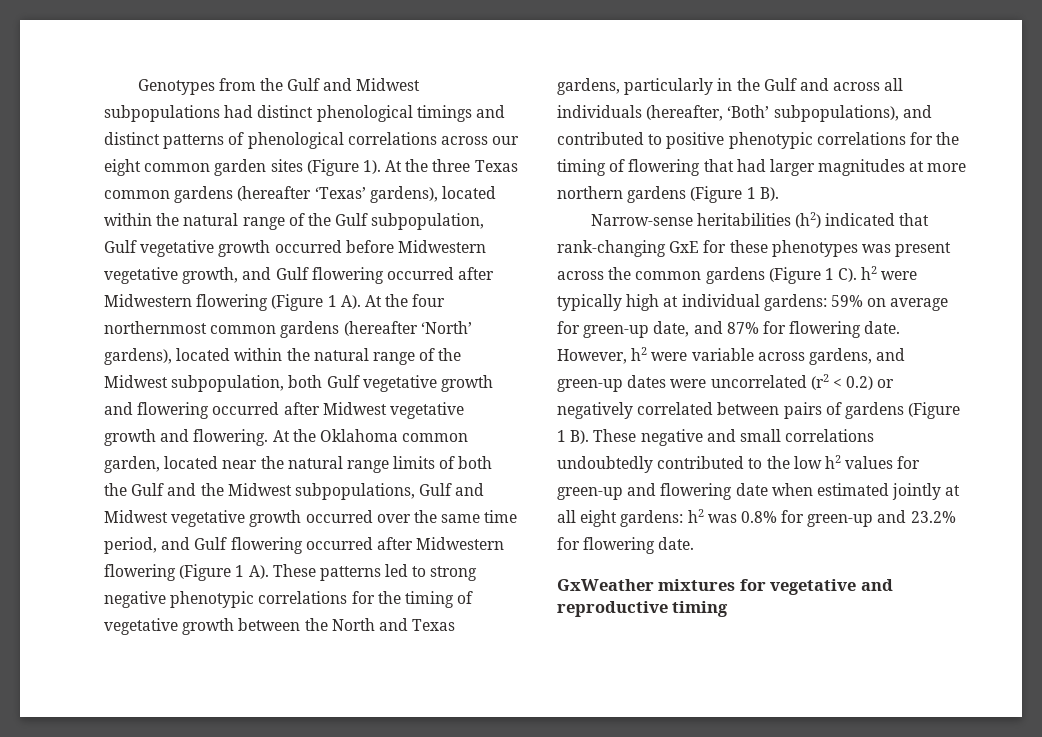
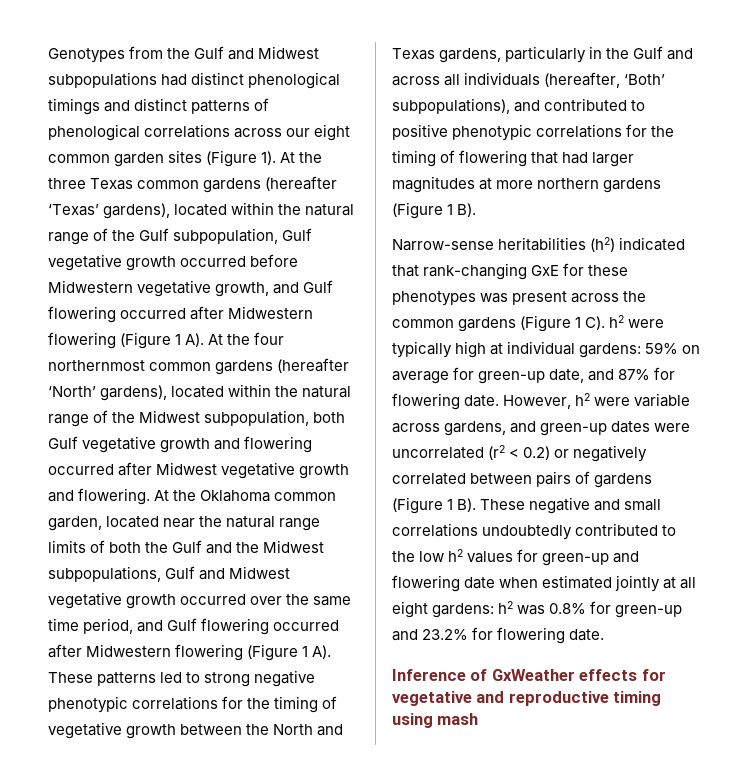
- GxWeather mixtures for vegetative and reproductive timing
+ Inference of GxWeather effects for vegetative and reproductive timing using mash

